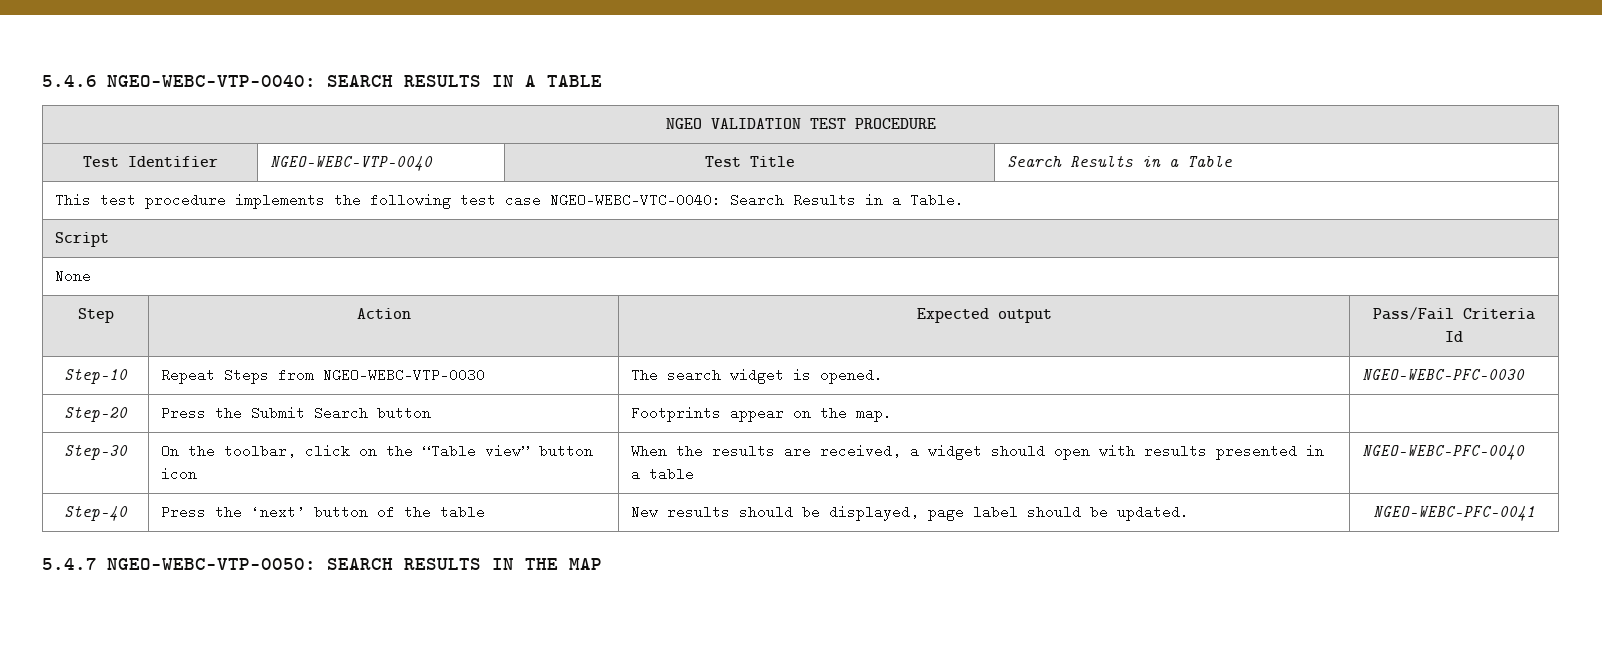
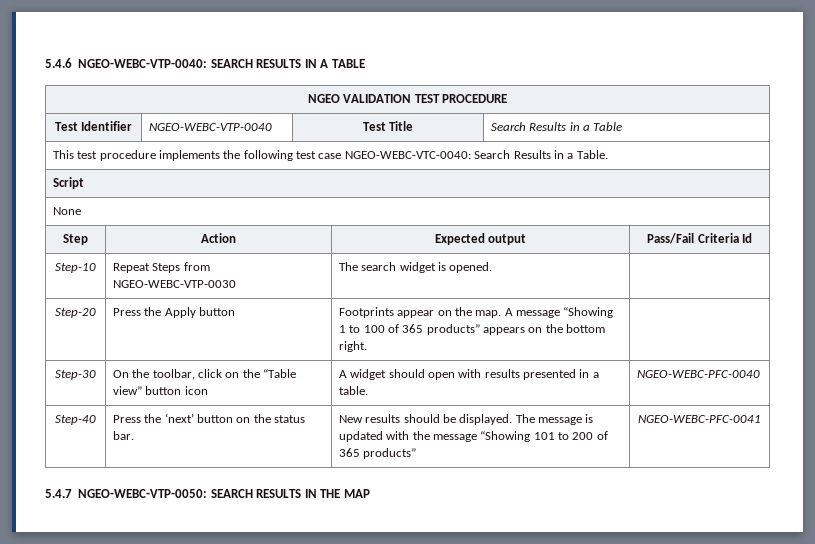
- Step-10 | Repeat Steps from NGEO-WEBC-VTP-0030 | The search widget is opened. | NGEO-WEBC-PFC-0030
+ Step-10 | Repeat Steps from NGEO-WEBC-VTP-0030 | The search widget is opened. |
- Step-20 | Press the Submit Search button | Footprints appear on the map. |
+ Step-20 | Press the Apply button | Footprints appear on the map. A message “Showing 1 to 100 of 365 products” appears on the bottom right. |
- Step-30 | On the toolbar, click on the “Table view” button icon | When the results are received, a widget should open with results presented in a table | NGEO-WEBC-PFC-0040
+ Step-30 | On the toolbar, click on the “Table view” button icon | A widget should open with results presented in a table. | NGEO-WEBC-PFC-0040
- Step-40 | Press the ‘next’ button of the table | New results should be displayed, page label should be updated. | NGEO-WEBC-PFC-0041
+ Step-40 | Press the ‘next’ button on the status bar. | New results should be displayed. The message is updated with the message “Showing 101 to 200 of 365 products” | NGEO-WEBC-PFC-0041

